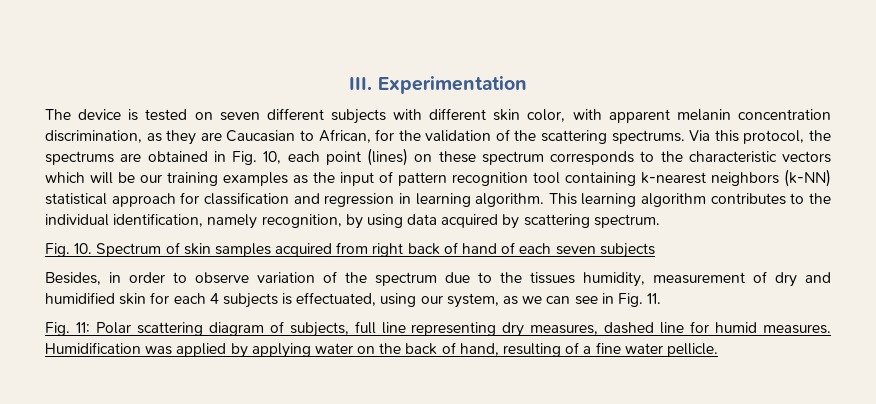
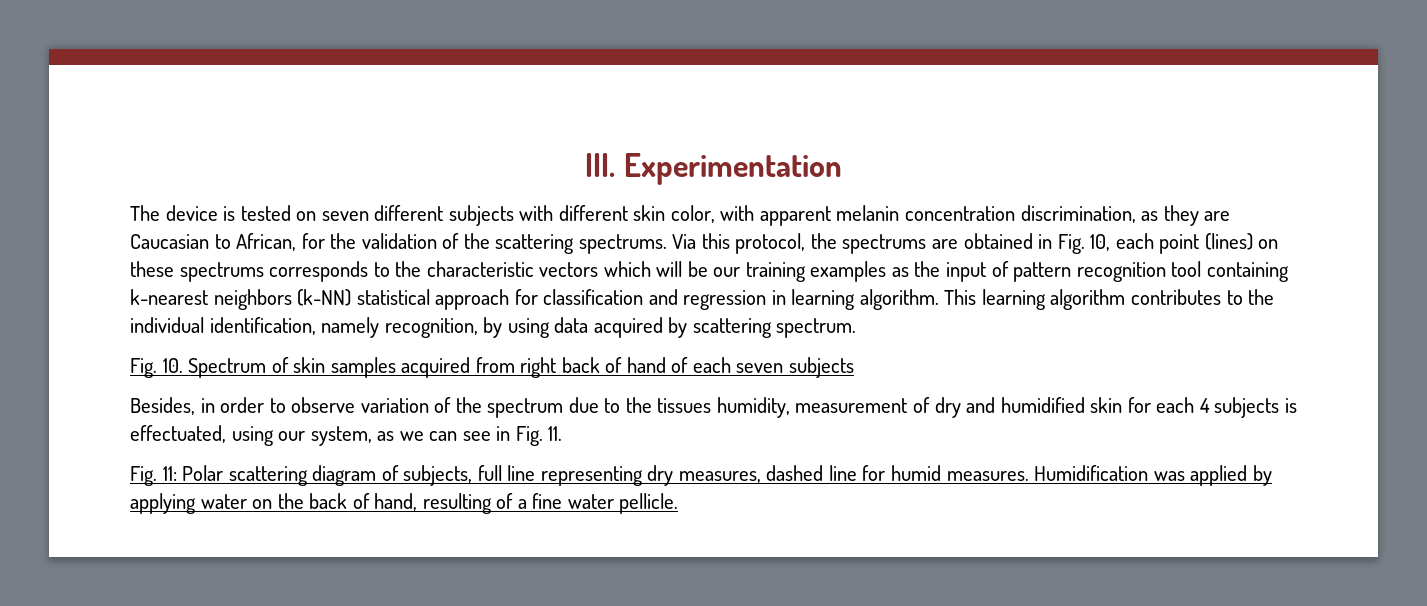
- Via this protocol, the spectrums are obtained in Fig. 10, each point (lines) on these spectrum corresponds to the characteristic vectors which will be our training examples as the input of pattern recognition tool containing k-nearest neighbors (k-NN) statistical approach for classification and regression in learning algorithm.
+ Via this protocol, the spectrums are obtained in Fig. 10, each point (lines) on these spectrums corresponds to the characteristic vectors which will be our training examples as the input of pattern recognition tool containing k-nearest neighbors (k-NN) statistical approach for classification and regression in learning algorithm.

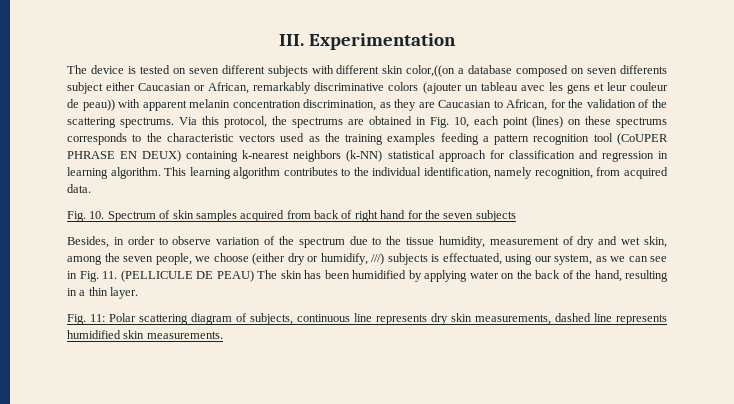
- The device is tested on seven different subjects with different skin color, with apparent melanin concentration discrimination, as they are Caucasian to African, for the validation of the scattering spectrums.
+ The device is tested on seven different subjects with different skin color,((on a database composed on seven differents subject either Caucasian or African, remarkably discriminative colors (ajouter un tableau avec les gens et leur couleur de peau)) with apparent melanin concentration discrimination, as they are Caucasian to African, for the validation of the scattering spectrums.
- Via this protocol, the spectrums are obtained in Fig. 10, each point (lines) on these spectrums corresponds to the characteristic vectors which will be our training examples as the input of pattern recognition tool containing k-nearest neighbors (k-NN) statistical approach for classification and regression in learning algorithm.
+ Via this protocol, the spectrums are obtained in Fig. 10, each point (lines) on these spectrums corresponds to the characteristic vectors used as the training examples feeding a pattern recognition tool (CoUPER PHRASE EN DEUX) containing k-nearest neighbors (k-NN) statistical approach for classification and regression in learning algorithm.
- This learning algorithm contributes to the individual identification, namely recognition, by using data acquired by scattering spectrum.
+ This learning algorithm contributes to the individual identification, namely recognition, from acquired data.
- Fig. 10. Spectrum of skin samples acquired from right back of hand of each seven subjects
+ Fig. 10. Spectrum of skin samples acquired from back of right hand for the seven subjects
- Besides, in order to observe variation of the spectrum due to the tissues humidity, measurement of dry and humidified skin for each 4 subjects is effectuated, using our system, as we can see in Fig. 11.
+ Besides, in order to observe variation of the spectrum due to the tissue humidity, measurement of dry and wet skin, among the seven people, we choose (either dry or humidify, ///) subjects is effectuated, using our system, as we can see in Fig. 11. (PELLICULE DE PEAU) The skin has been humidified by applying water on the back of the hand, resulting in a thin layer.
- Fig. 11: Polar scattering diagram of subjects, full line representing dry measures, dashed line for humid measures. Humidification was applied by applying water on the back of hand, resulting of a fine water pellicle.
+ Fig. 11: Polar scattering diagram of subjects, continuous line represents dry skin measurements, dashed line represents humidified skin measurements.

